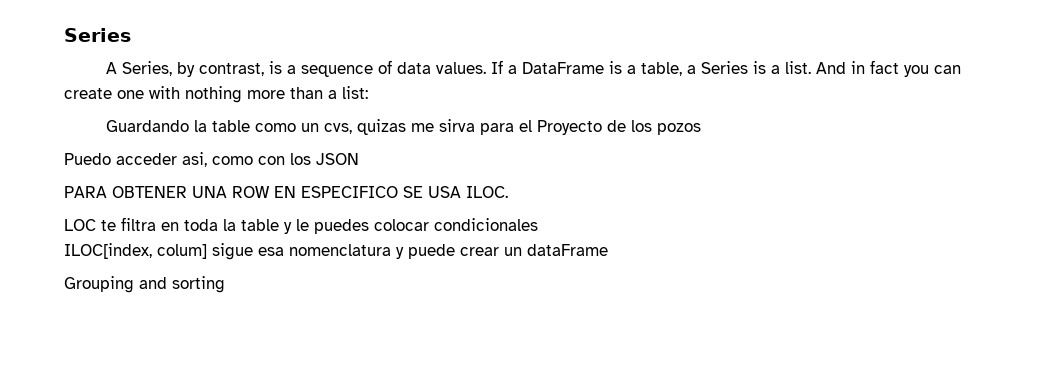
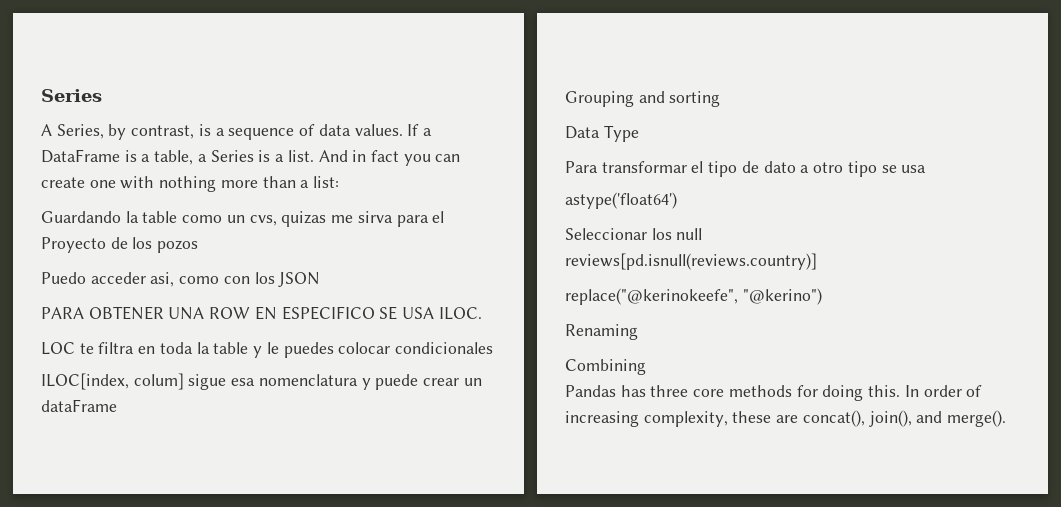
+ Data Type
+ Para transformar el tipo de dato a otro tipo se usa
+ astype('float64')
+ Seleccionar los null
+ reviews[pd.isnull(reviews.country)]
+ replace("@kerinokeefe", "@kerino")
+ Renaming
+ Combining
+ Pandas has three core methods for doing this. In order of increasing complexity, these are concat(), join(), and merge().

